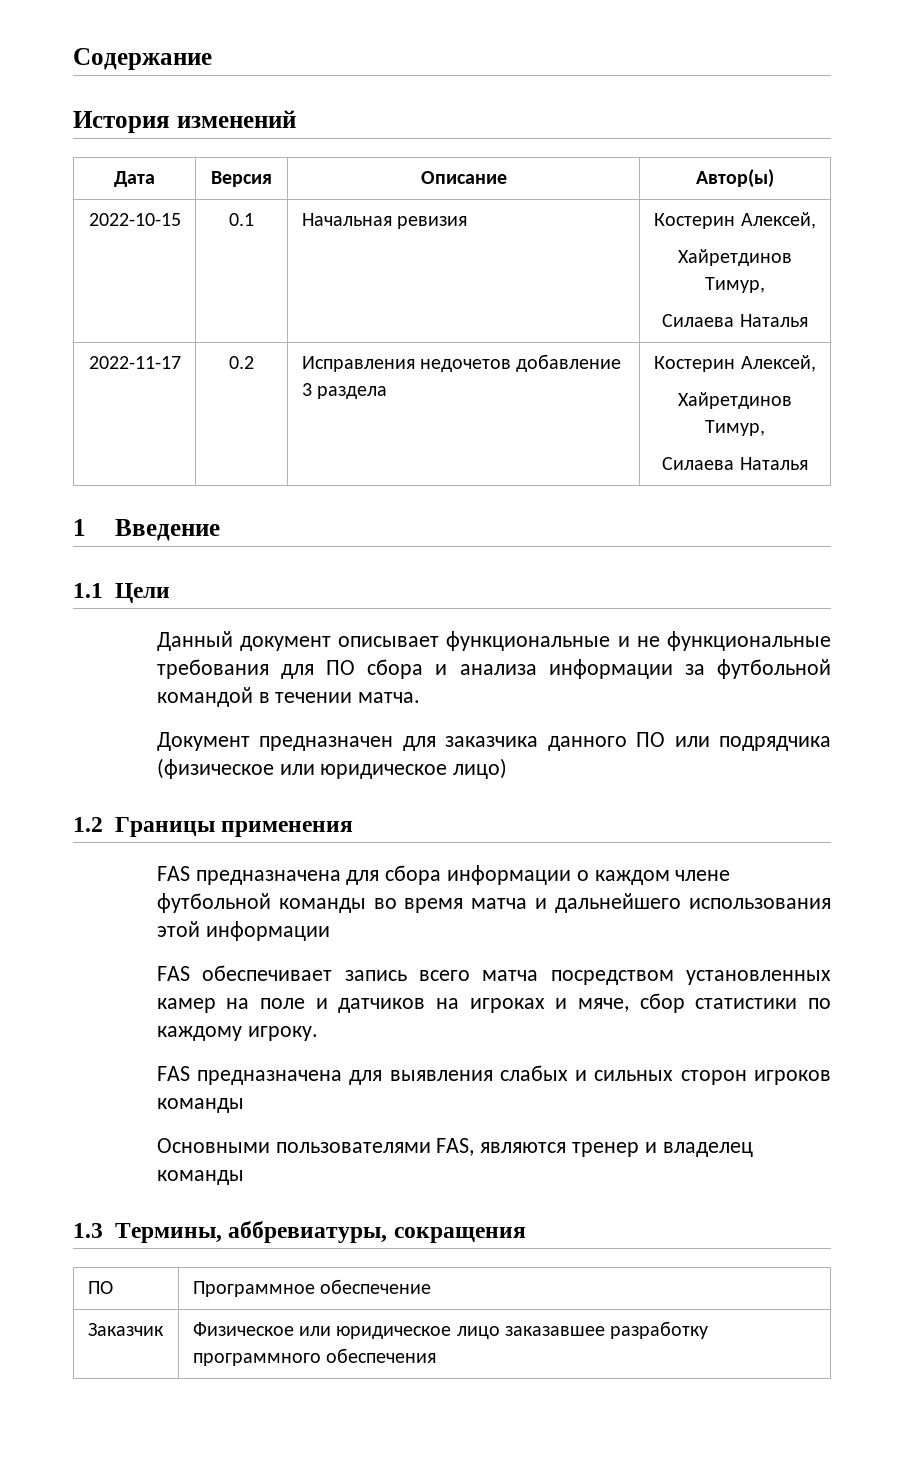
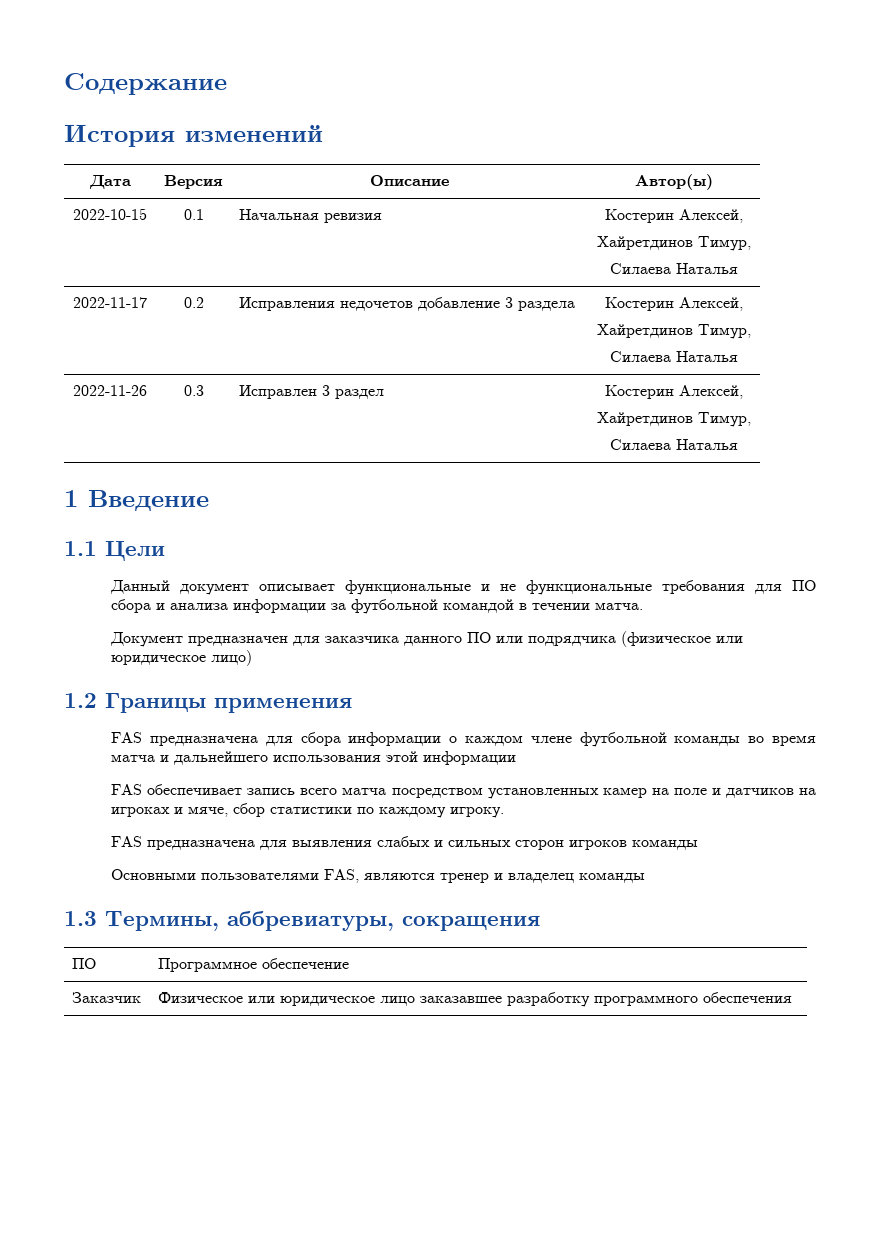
+ 2022-11-26 | 0.3 | Исправлен 3 раздел | Костерин Алексей,
+ Хайретдинов Тимур,
+ Силаева Наталья

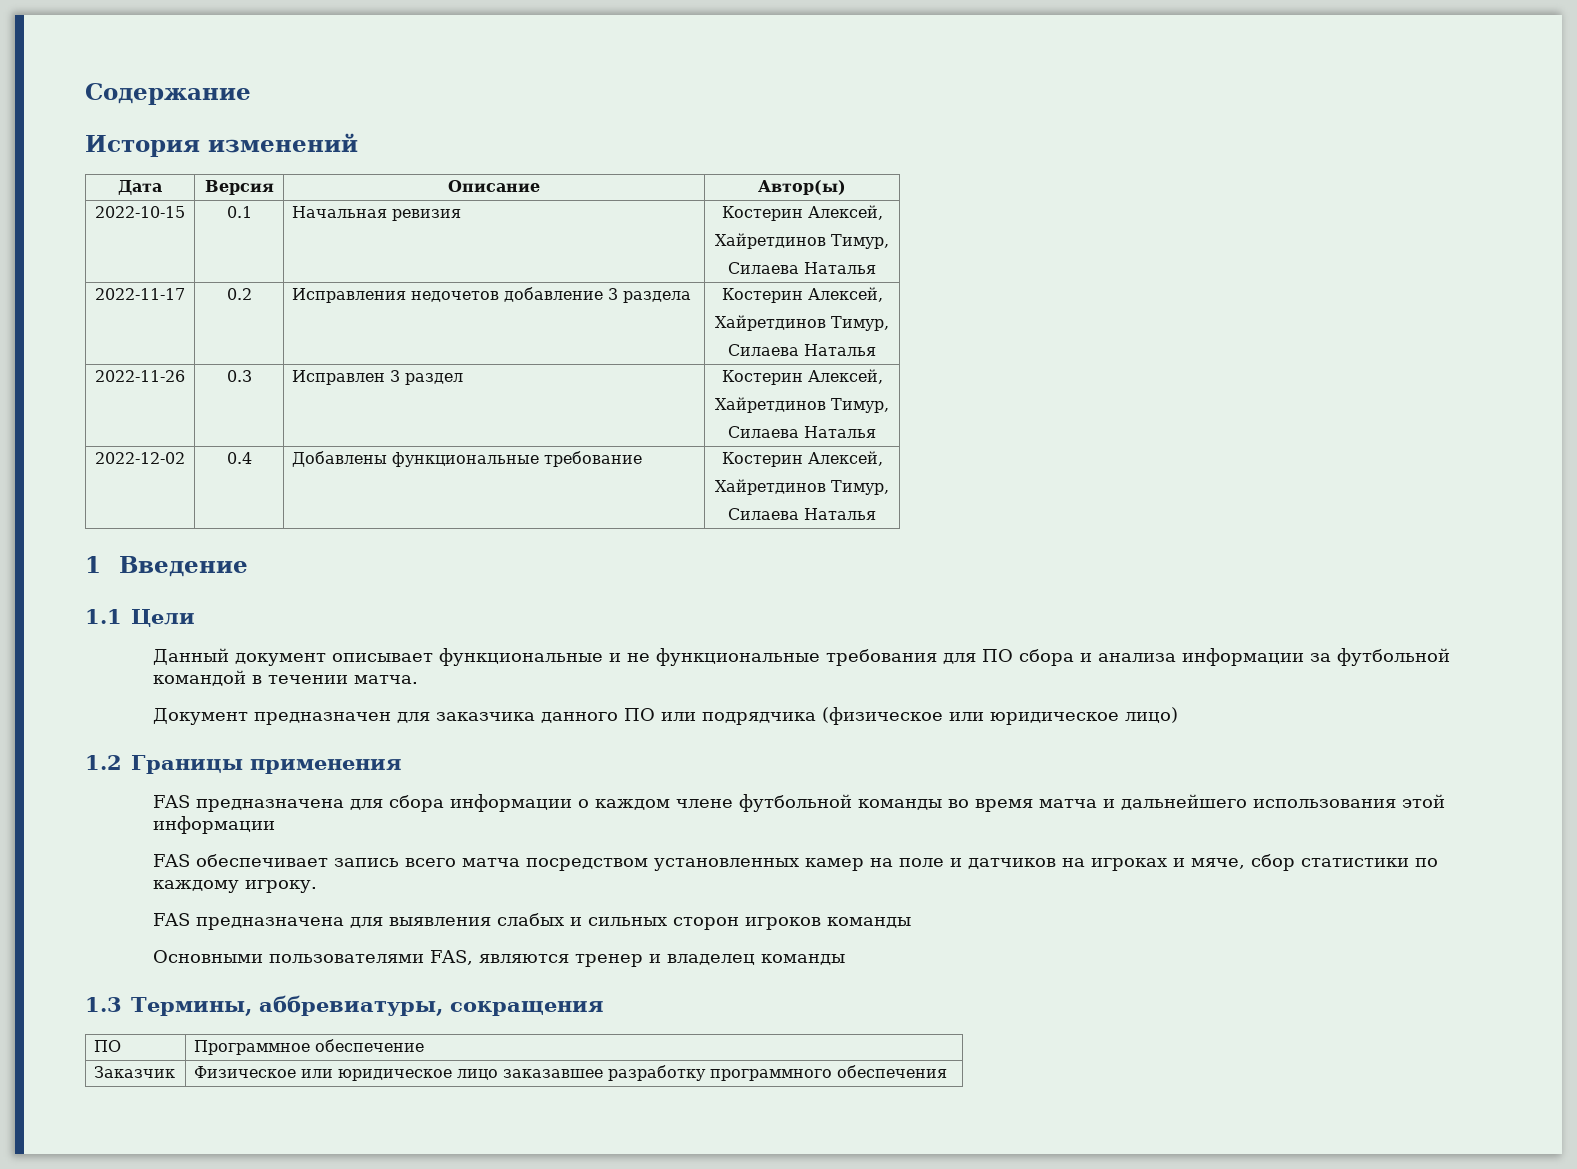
+ 2022-12-02 | 0.4 | Добавлены функциональные требование | Костерин Алексей,
+ Хайретдинов Тимур,
+ Силаева Наталья

